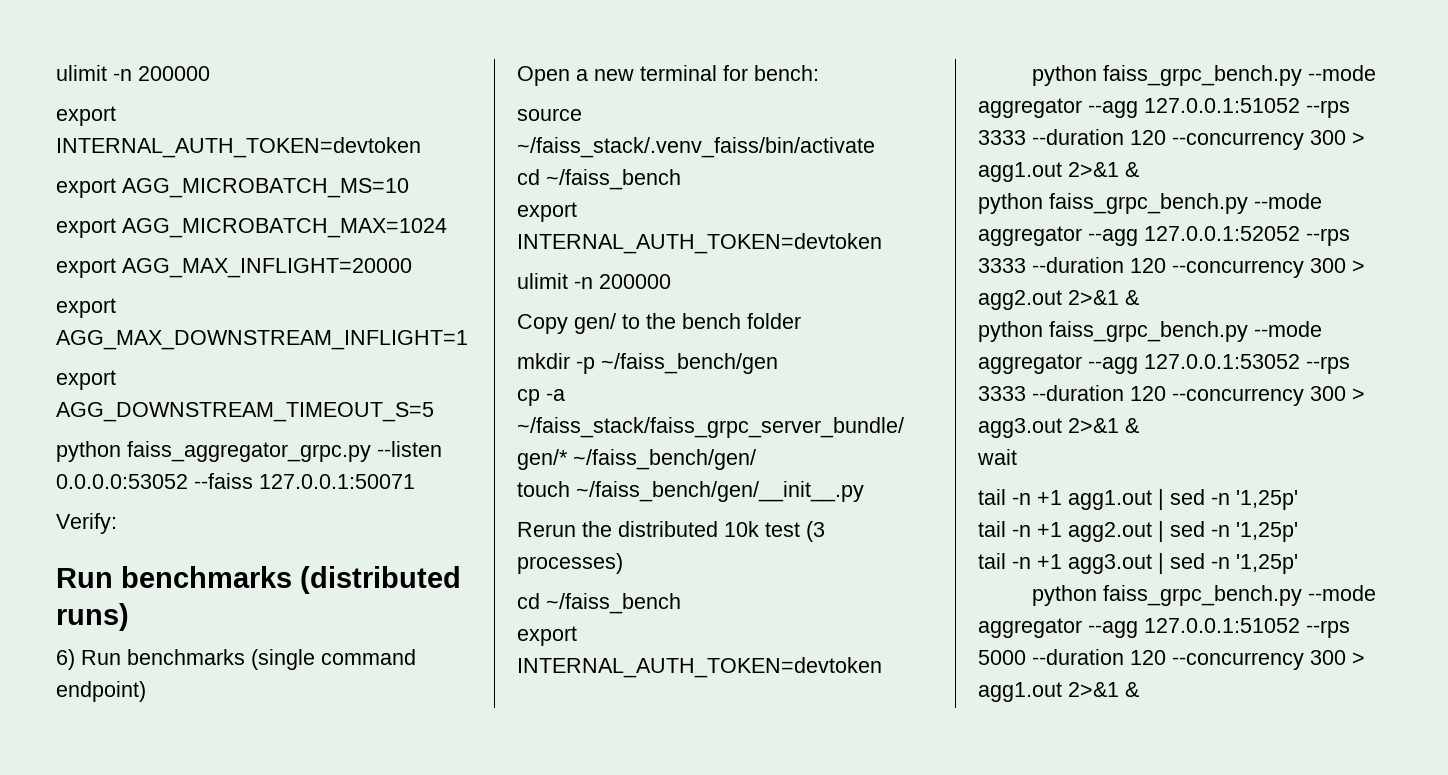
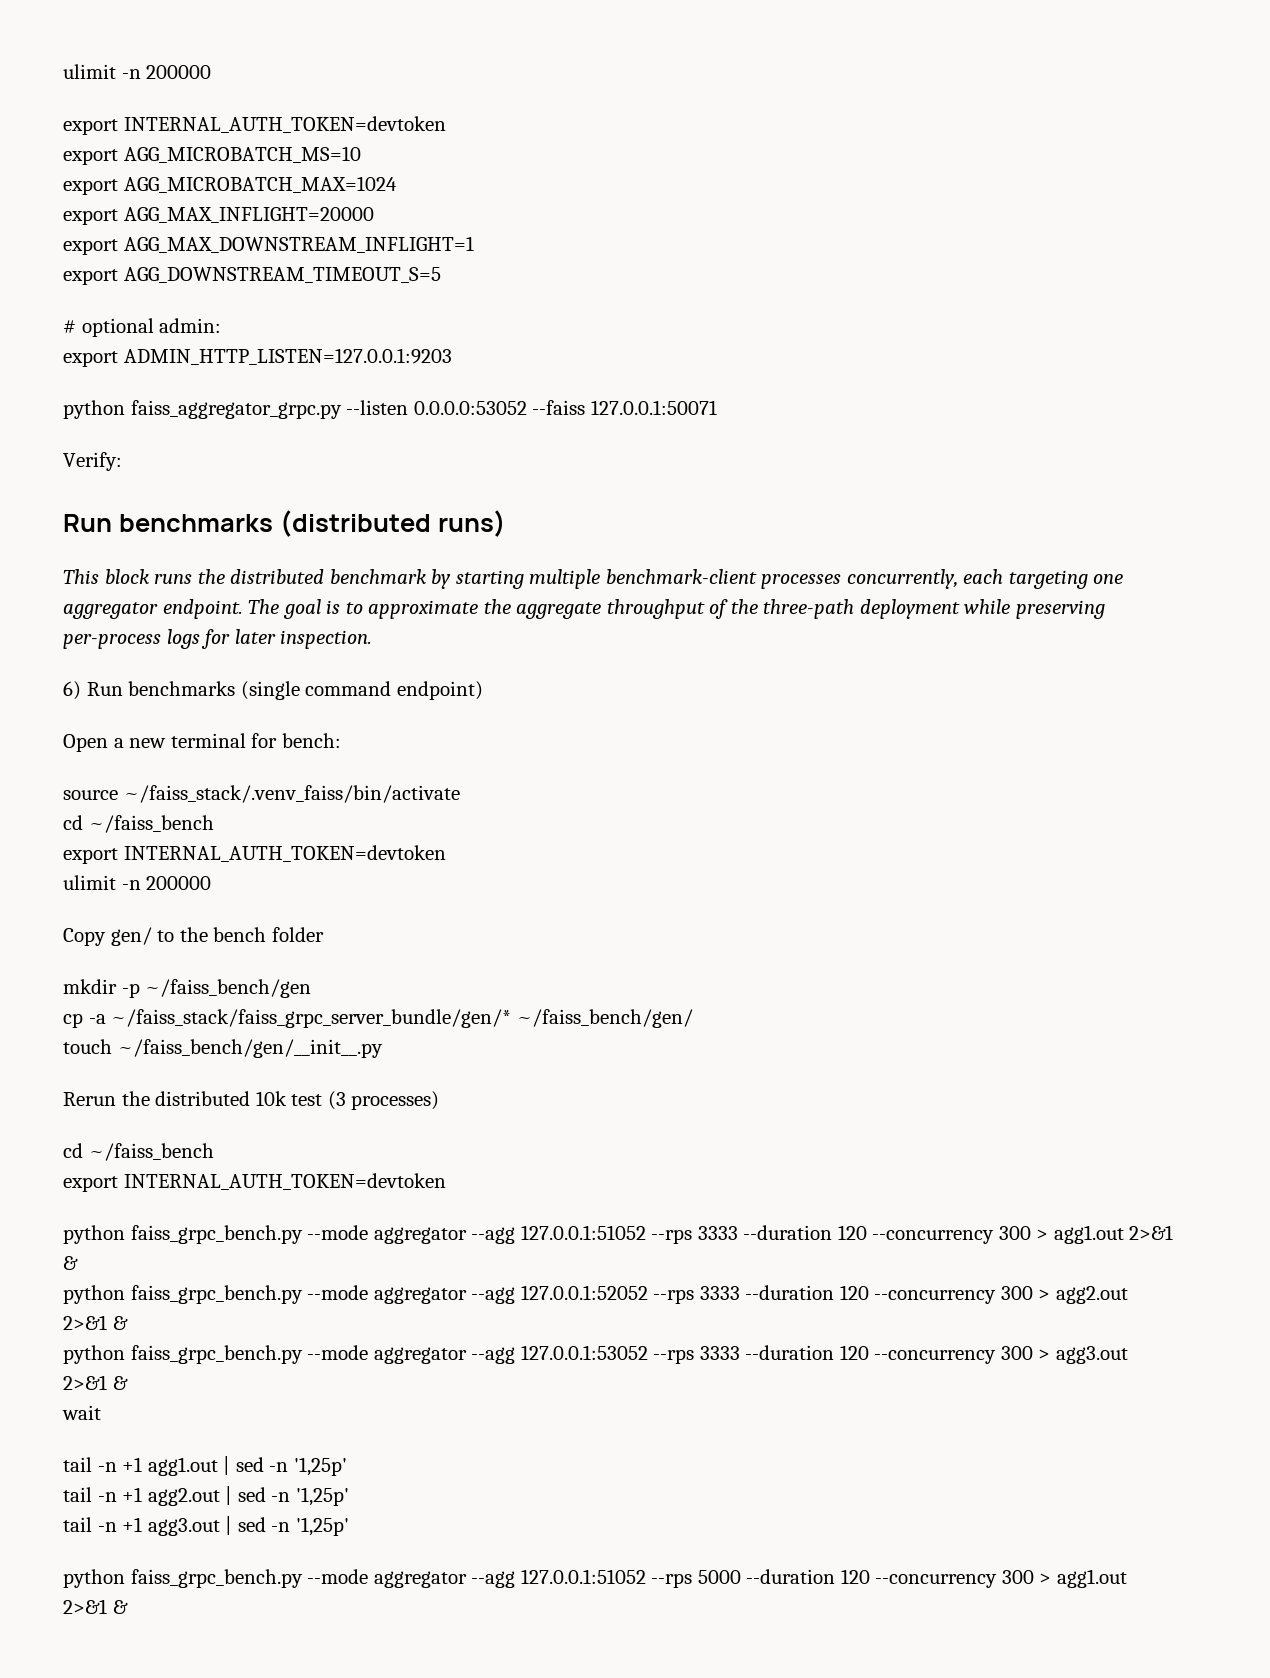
+ # optional admin:
+ export ADMIN_HTTP_LISTEN=127.0.0.1:9203
+ This block runs the distributed benchmark by starting multiple benchmark-client processes concurrently, each targeting one aggregator endpoint. The goal is to approximate the aggregate throughput of the three-path deployment while preserving per-process logs for later inspection.

